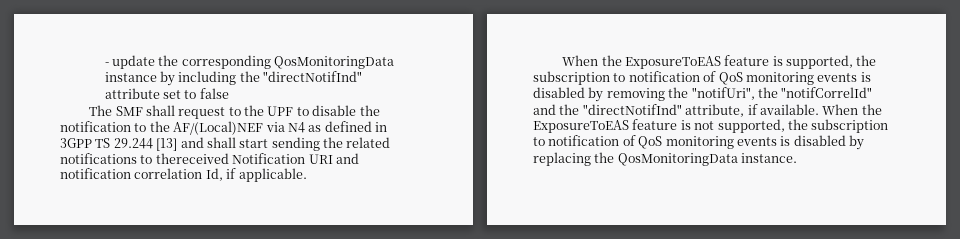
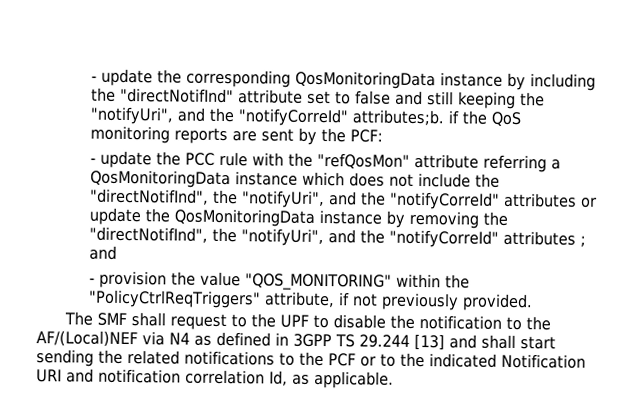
- - update the corresponding QosMonitoringData instance by including the "directNotifInd" attribute set to false
+ - update the corresponding QosMonitoringData instance by including the "directNotifInd" attribute set to false and still keeping the "notifyUri", and the "notifyCorreId" attributes;b. if the QoS monitoring reports are sent by the PCF:
+ - update the PCC rule with the "refQosMon" attribute referring a QosMonitoringData instance which does not include the "directNotifInd", the "notifyUri", and the "notifyCorreId" attributes or update the QosMonitoringData instance by removing the "directNotifInd", the "notifyUri", and the "notifyCorreId" attributes ; and
+ - provision the value "QOS_MONITORING" within the "PolicyCtrlReqTriggers" attribute, if not previously provided.
- The SMF shall request to the UPF to disable the notification to the AF/(Local)NEF via N4 as defined in 3GPP TS 29.244 [13] and shall start sending the related notifications to thereceived Notification URI and notification correlation Id, if applicable.
+ The SMF shall request to the UPF to disable the notification to the AF/(Local)NEF via N4 as defined in 3GPP TS 29.244 [13] and shall start sending the related notifications to the PCF or to the indicated Notification URI and notification correlation Id, as applicable.
- When the ExposureToEAS feature is supported, the subscription to notification of QoS monitoring events is disabled by removing the "notifUri", the "notifCorrelId" and the "directNotifInd" attribute, if available. When the ExposureToEAS feature is not supported, the subscription to notification of QoS monitoring events is disabled by replacing the QosMonitoringData instance.

